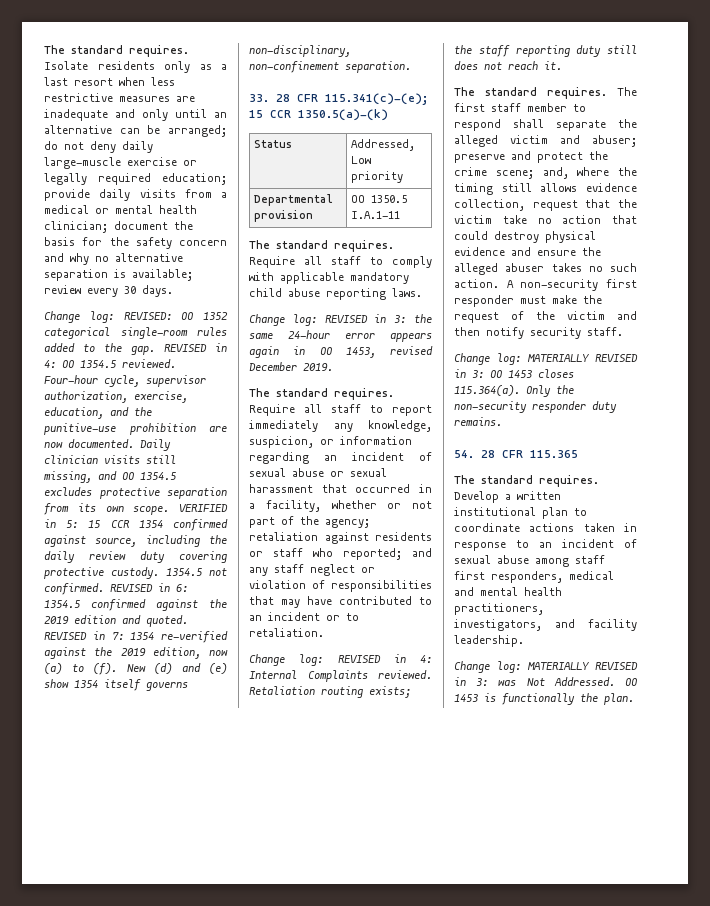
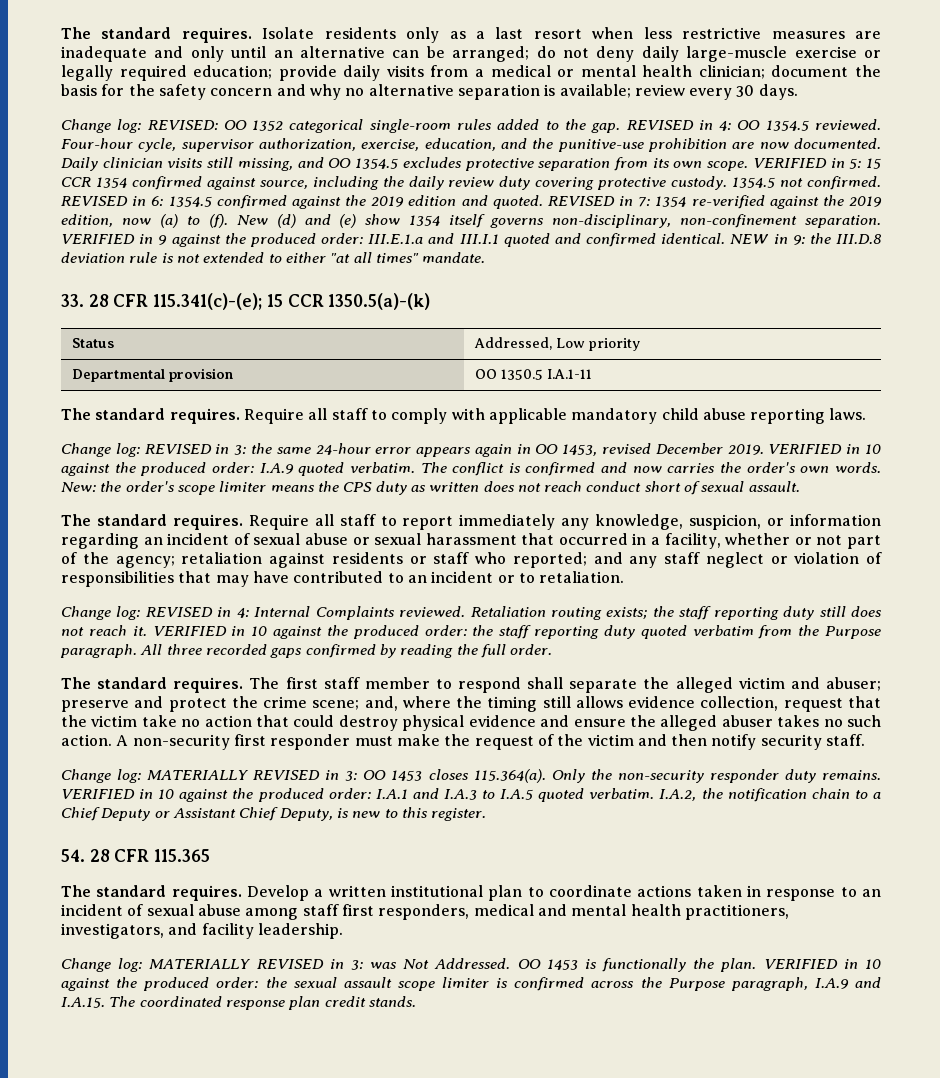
+ VERIFIED in 9 against the produced order: III.E.1.a and III.I.1 quoted and confirmed identical. NEW in 9: the III.D.8 deviation rule is not extended to either "at all times" mandate.
+ VERIFIED in 10 against the produced order: I.A.9 quoted verbatim. The conflict is confirmed and now carries the order's own words. New: the order's scope limiter means the CPS duty as written does not reach conduct short of sexual assault.
+ VERIFIED in 10 against the produced order: the staff reporting duty quoted verbatim from the Purpose paragraph. All three recorded gaps confirmed by reading the full order.
+ VERIFIED in 10 against the produced order: I.A.1 and I.A.3 to I.A.5 quoted verbatim. I.A.2, the notification chain to a Chief Deputy or Assistant Chief Deputy, is new to this register.
+ VERIFIED in 10 against the produced order: the sexual assault scope limiter is confirmed across the Purpose paragraph, I.A.9 and I.A.15. The coordinated response plan credit stands.

